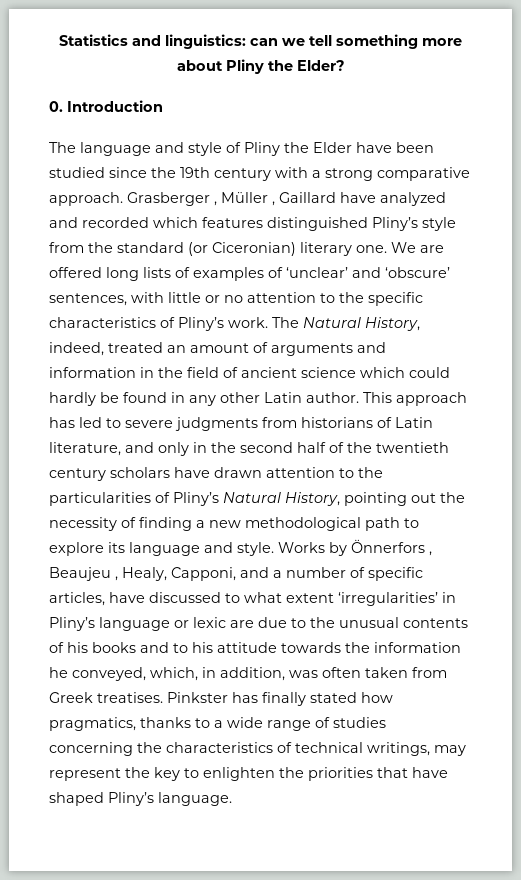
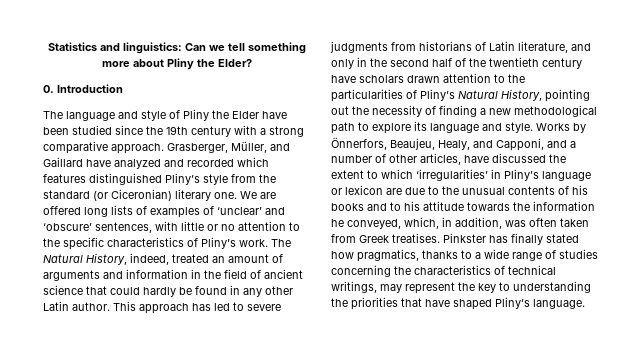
- Statistics and linguistics: can we tell something more about Pliny the Elder?
+ Statistics and linguistics: Can we tell something more about Pliny the Elder?
- Grasberger , Müller , Gaillard have analyzed and recorded which features distinguished Pliny’s style from the standard (or Ciceronian) literary one.
+ Grasberger, Müller, and Gaillard have analyzed and recorded which features distinguished Pliny’s style from the standard (or Ciceronian) literary one.
- The Natural History, indeed, treated an amount of arguments and information in the field of ancient science which could hardly be found in any other Latin author.
+ The Natural History, indeed, treated an amount of arguments and information in the field of ancient science that could hardly be found in any other Latin author.
- This approach has led to severe judgments from historians of Latin literature, and only in the second half of the twentieth century scholars have drawn attention to the particularities of Pliny’s Natural History, pointing out the necessity of finding a new methodological path to explore its language and style.
+ This approach has led to severe judgments from historians of Latin literature, and only in the second half of the twentieth century have scholars drawn attention to the particularities of Pliny’s Natural History, pointing out the necessity of finding a new methodological path to explore its language and style.
- Works by Önnerfors , Beaujeu , Healy, Capponi, and a number of specific articles, have discussed to what extent ‘irregularities’ in Pliny’s language or lexic are due to the unusual contents of his books and to his attitude towards the information he conveyed, which, in addition, was often taken from Greek treatises.
+ Works by Önnerfors, Beaujeu, Healy, and Capponi, and a number of other articles, have discussed the extent to which ‘irregularities’ in Pliny’s language or lexicon are due to the unusual contents of his books and to his attitude towards the information he conveyed, which, in addition, was often taken from Greek treatises.
- Pinkster has finally stated how pragmatics, thanks to a wide range of studies concerning the characteristics of technical writings, may represent the key to enlighten the priorities that have shaped Pliny’s language.
+ Pinkster has finally stated how pragmatics, thanks to a wide range of studies concerning the characteristics of technical writings, may represent the key to understanding the priorities that have shaped Pliny’s language.

